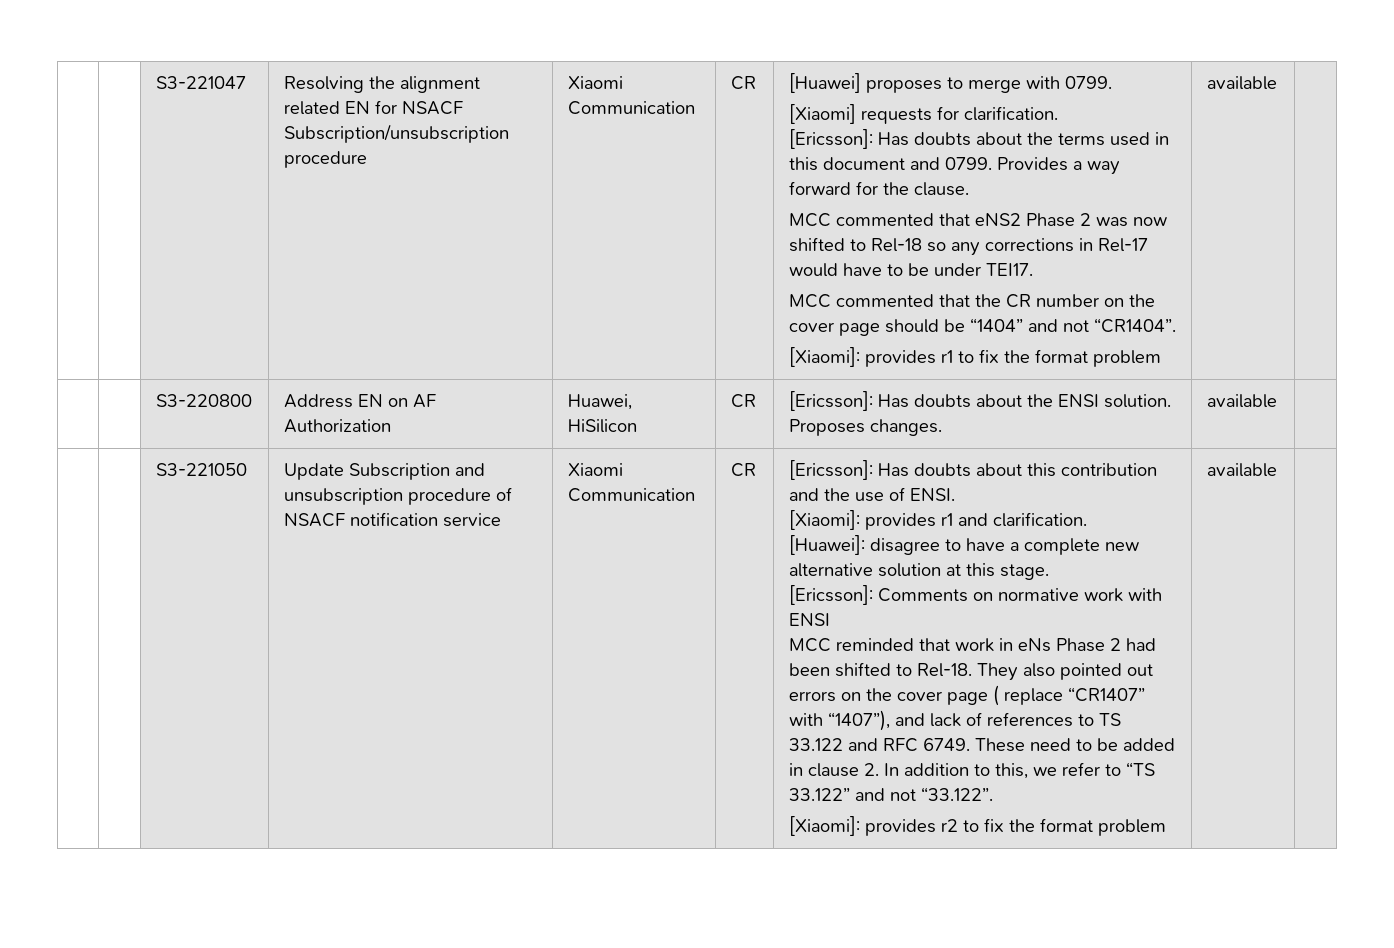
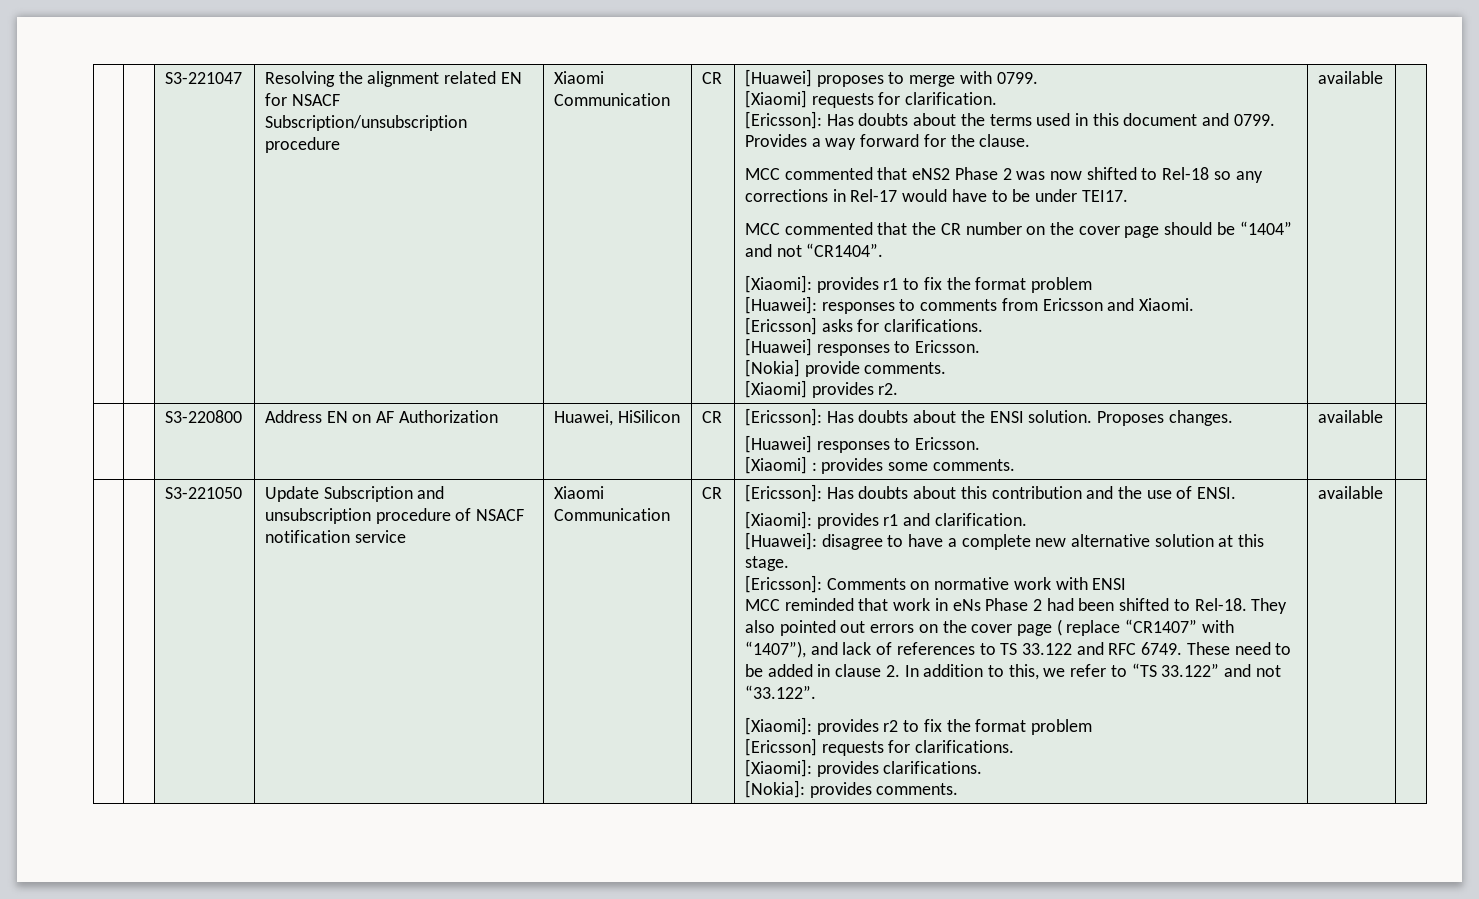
+ [Huawei]: responses to comments from Ericsson and Xiaomi.
+ [Ericsson] asks for clarifications.
+ [Huawei] responses to Ericsson.
+ [Nokia] provide comments.
+ [Xiaomi] provides r2.
- | | S3-220800 | Address EN on AF Authorization | Huawei, HiSilicon | CR | [Ericsson]: Has doubts about the ENSI solution. Proposes changes. | available |
+ | | S3-220800 | Address EN on AF Authorization | Huawei, HiSilicon | CR | [Ericsson]: Has doubts about the ENSI solution. Proposes changes.
+ [Huawei] responses to Ericsson.
+ [Xiaomi] : provides some comments. | available |
+ [Ericsson] requests for clarifications.
+ [Xiaomi]: provides clarifications.
+ [Nokia]: provides comments.

